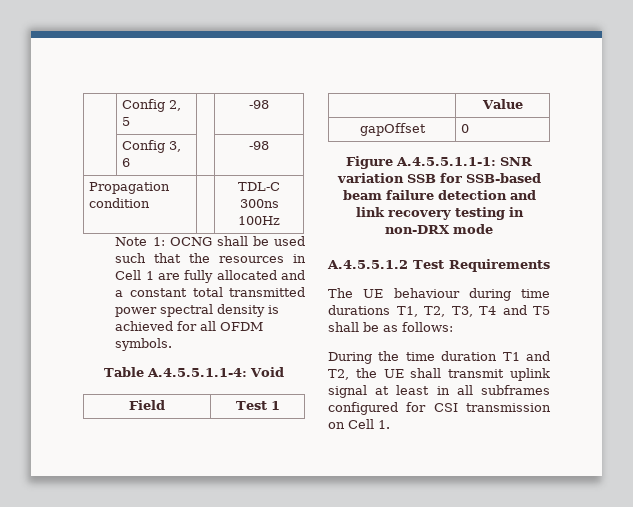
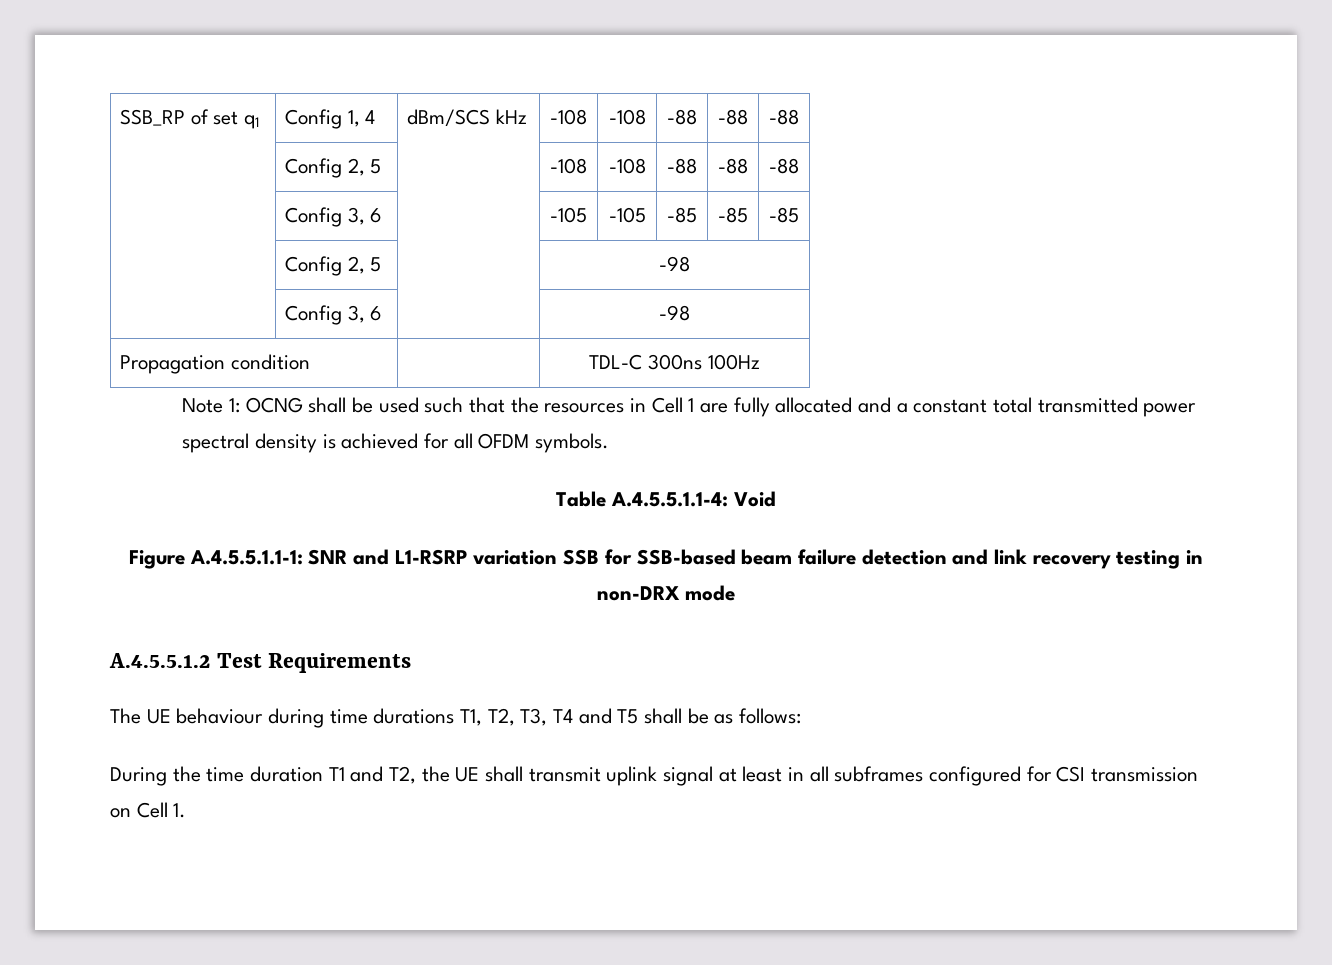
+ SSB_RP of set q1 | Config 1, 4 | dBm/SCS kHz | -108 | -108 | -88 | -88 | -88
+ | Config 2, 5 | | -108 | -108 | -88 | -88 | -88
+ | Config 3, 6 | | -105 | -105 | -85 | -85 | -85
- Field | Test 1
- | Value
- gapOffset | 0
- Figure A.4.5.5.1.1-1: SNR variation SSB for SSB-based beam failure detection and link recovery testing in non-DRX mode
+ Figure A.4.5.5.1.1-1: SNR and L1-RSRP variation SSB for SSB-based beam failure detection and link recovery testing in non-DRX mode

